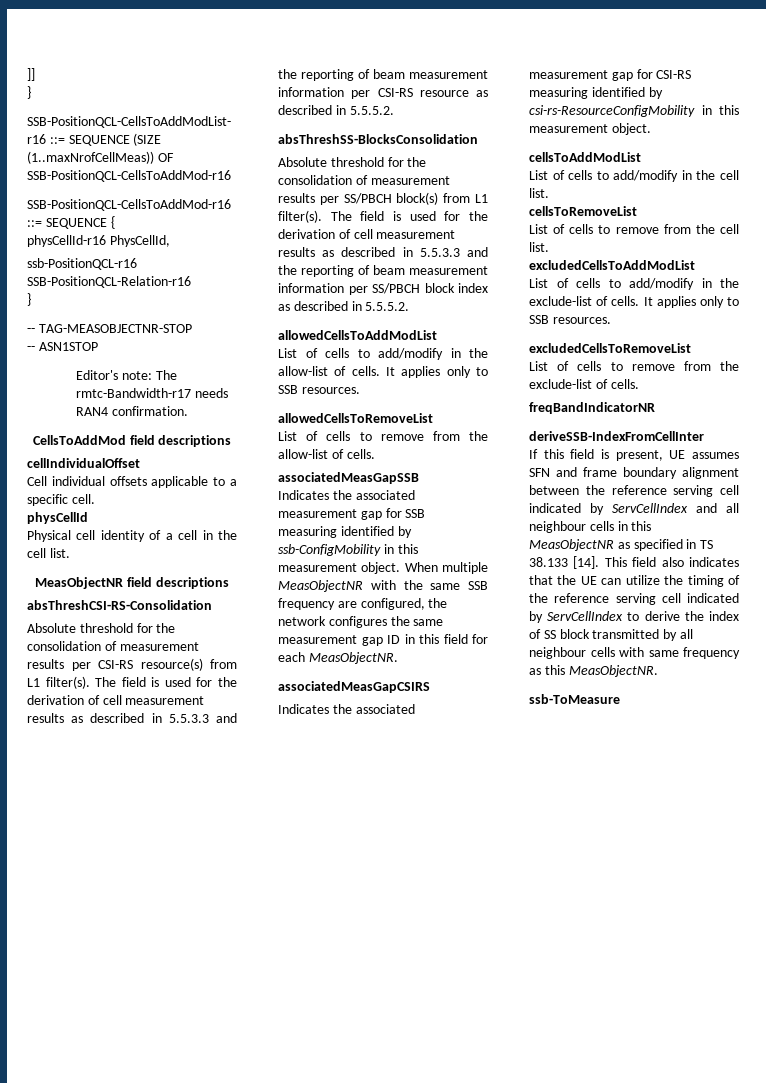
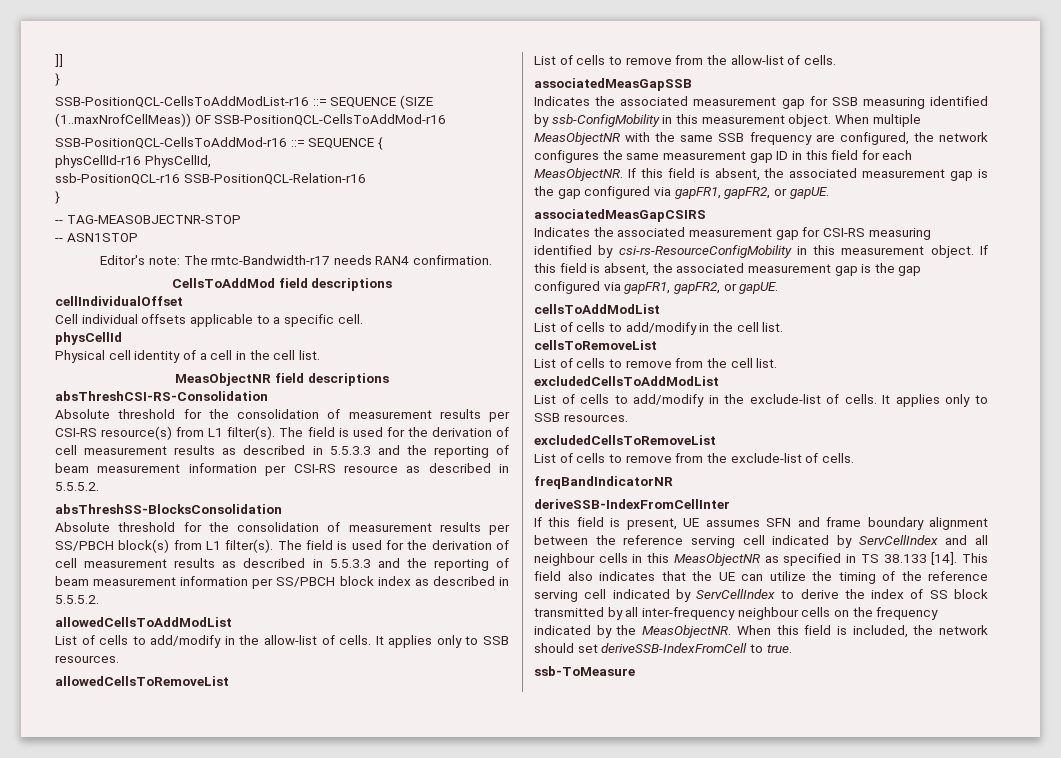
- When multiple MeasObjectNR with the same SSB frequency are configured, the network configures the same measurement gap ID in this field for each MeasObjectNR.
+ When multiple MeasObjectNR with the same SSB frequency are configured, the network configures the same measurement gap ID in this field for each MeasObjectNR. If this field is absent, the associated measurement gap is the gap configured via gapFR1, gapFR2, or gapUE.
- Indicates the associated measurement gap for CSI-RS measuring identified by csi-rs-ResourceConfigMobility in this measurement object.
+ Indicates the associated measurement gap for CSI-RS measuring identified by csi-rs-ResourceConfigMobility in this measurement object. If this field is absent, the associated measurement gap is the gap configured via gapFR1, gapFR2, or gapUE.
- This field also indicates that the UE can utilize the timing of the reference serving cell indicated by ServCellIndex to derive the index of SS block transmitted by all neighbour cells with same frequency as this MeasObjectNR.
+ This field also indicates that the UE can utilize the timing of the reference serving cell indicated by ServCellIndex to derive the index of SS block transmitted by all inter-frequency neighbour cells on the frequency indicated by the MeasObjectNR. When this field is included, the network should set deriveSSB-IndexFromCell to true.

